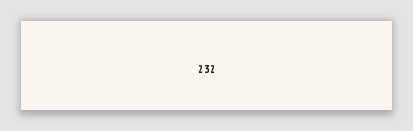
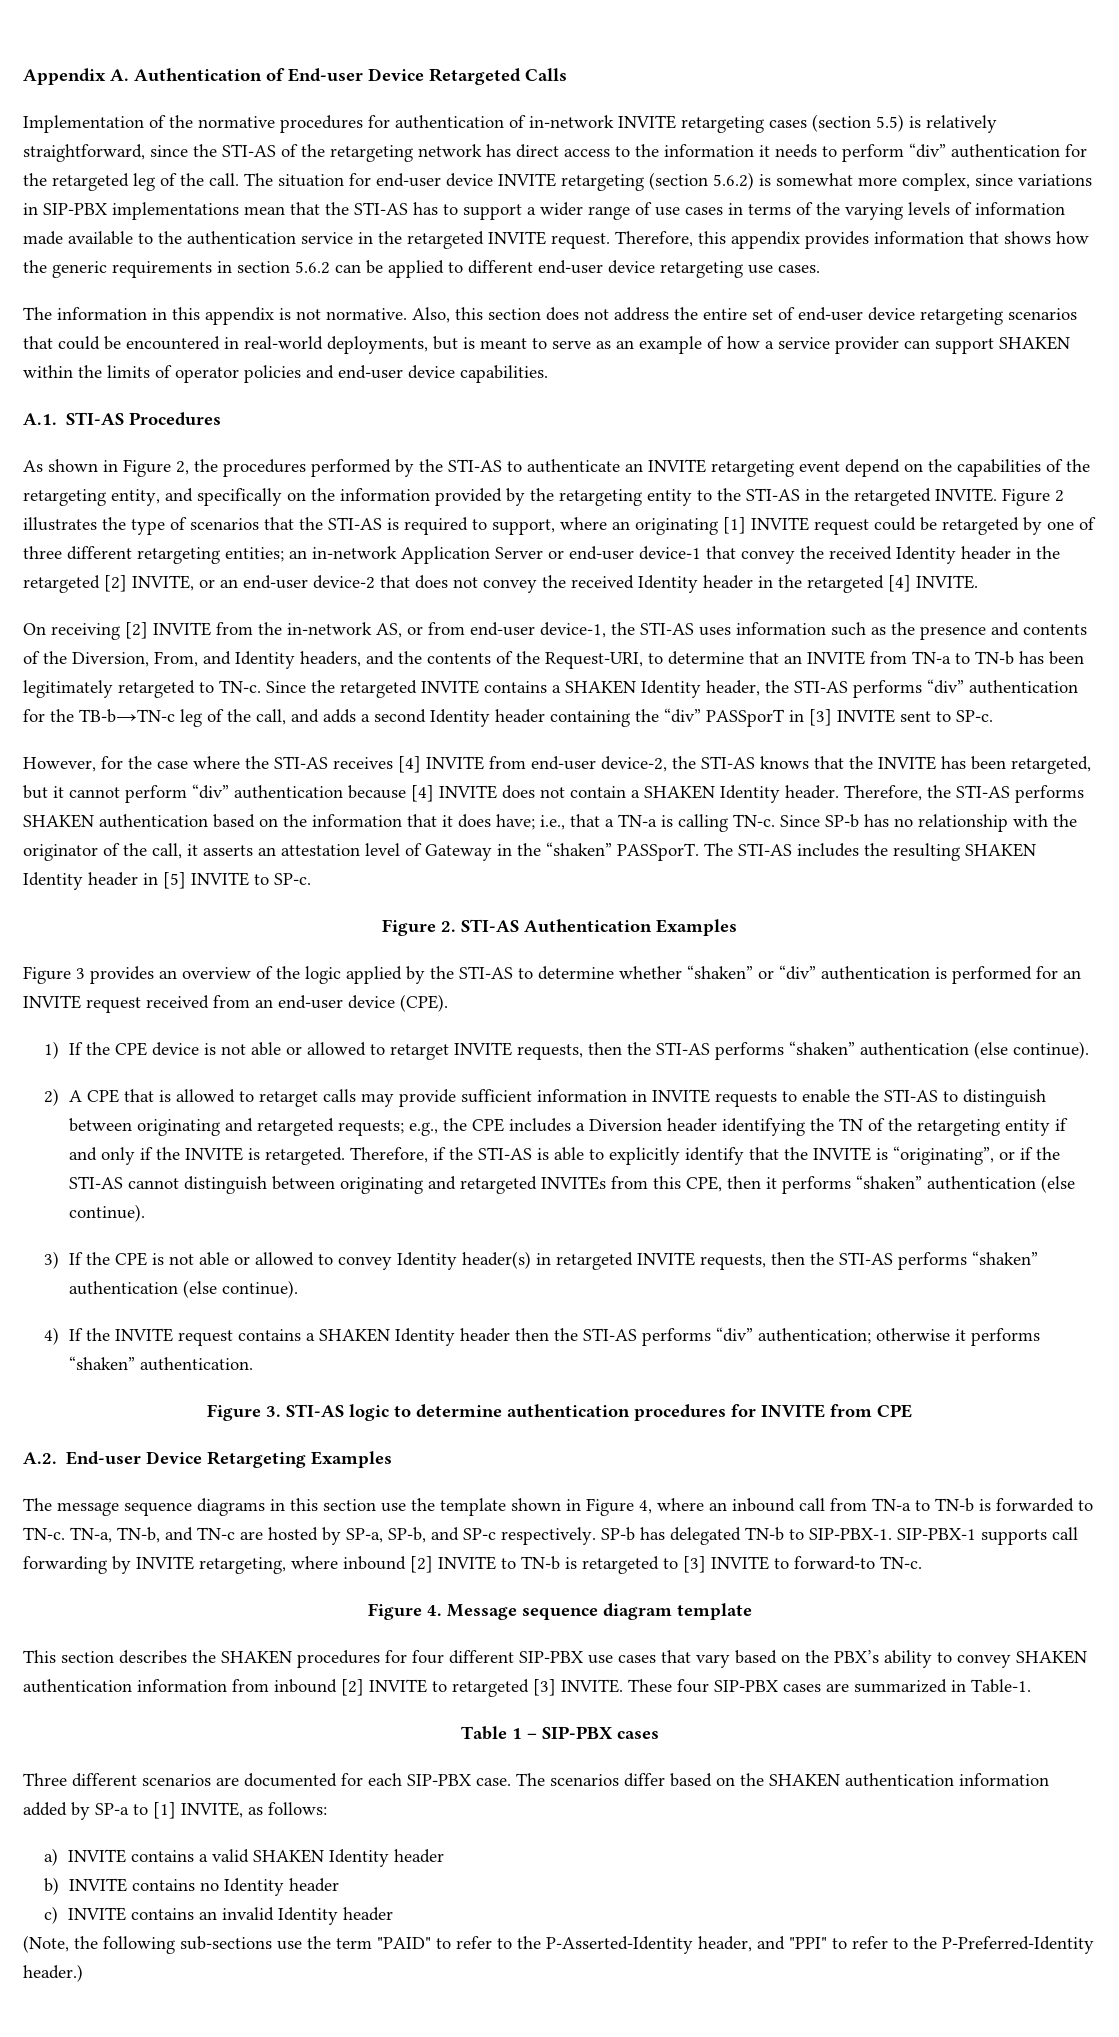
- 232
+ Appendix A. Authentication of End-user Device Retargeted Calls
+ Implementation of the normative procedures for authentication of in-network INVITE retargeting cases (section 5.5) is relatively straightforward, since the STI-AS of the retargeting network has direct access to the information it needs to perform “div” authentication for the retargeted leg of the call. The situation for end-user device INVITE retargeting (section 5.6.2) is somewhat more complex, since variations in SIP-PBX implementations mean that the STI-AS has to support a wider range of use cases in terms of the varying levels of information made available to the authentication service in the retargeted INVITE request. Therefore, this appendix provides information that shows how the generic requirements in section 5.6.2 can be applied to different end-user device retargeting use cases.
+ The information in this appendix is not normative. Also, this section does not address the entire set of end-user device retargeting scenarios that could be encountered in real-world deployments, but is meant to serve as an example of how a service provider can support SHAKEN within the limits of operator policies and end-user device capabilities.
+ A.1. STI-AS Procedures
+ As shown in Figure 2, the procedures performed by the STI-AS to authenticate an INVITE retargeting event depend on the capabilities of the retargeting entity, and specifically on the information provided by the retargeting entity to the STI-AS in the retargeted INVITE. Figure 2 illustrates the type of scenarios that the STI-AS is required to support, where an originating [1] INVITE request could be retargeted by one of three different retargeting entities; an in-network Application Server or end-user device-1 that convey the received Identity header in the retargeted [2] INVITE, or an end-user device-2 that does not convey the received Identity header in the retargeted [4] INVITE.
+ On receiving [2] INVITE from the in-network AS, or from end-user device-1, the STI-AS uses information such as the presence and contents of the Diversion, From, and Identity headers, and the contents of the Request-URI, to determine that an INVITE from TN-a to TN-b has been legitimately retargeted to TN-c. Since the retargeted INVITE contains a SHAKEN Identity header, the STI-AS performs “div” authentication for the TB-b→TN-c leg of the call, and adds a second Identity header containing the “div” PASSporT in [3] INVITE sent to SP-c.
+ However, for the case where the STI-AS receives [4] INVITE from end-user device-2, the STI-AS knows that the INVITE has been retargeted, but it cannot perform “div” authentication because [4] INVITE does not contain a SHAKEN Identity header. Therefore, the STI-AS performs SHAKEN authentication based on the information that it does have; i.e., that a TN-a is calling TN-c. Since SP-b has no relationship with the originator of the call, it asserts an attestation level of Gateway in the “shaken” PASSporT. The STI-AS includes the resulting SHAKEN Identity header in [5] INVITE to SP-c.
+ Figure 2. STI-AS Authentication Examples
+ Figure 3 provides an overview of the logic applied by the STI-AS to determine whether “shaken” or “div” authentication is performed for an INVITE request received from an end-user device (CPE).
+ 1) If the CPE device is not able or allowed to retarget INVITE requests, then the STI-AS performs “shaken” authentication (else continue).
+ 2) A CPE that is allowed to retarget calls may provide sufficient information in INVITE requests to enable the STI-AS to distinguish between originating and retargeted requests; e.g., the CPE includes a Diversion header identifying the TN of the retargeting entity if and only if the INVITE is retargeted. Therefore, if the STI-AS is able to explicitly identify that the INVITE is “originating”, or if the STI-AS cannot distinguish between originating and retargeted INVITEs from this CPE, then it performs “shaken” authentication (else continue).
+ 3) If the CPE is not able or allowed to convey Identity header(s) in retargeted INVITE requests, then the STI-AS performs “shaken” authentication (else continue).
+ 4) If the INVITE request contains a SHAKEN Identity header then the STI-AS performs “div” authentication; otherwise it performs “shaken” authentication.
+ Figure 3. STI-AS logic to determine authentication procedures for INVITE from CPE
+ A.2. End-user Device Retargeting Examples
+ The message sequence diagrams in this section use the template shown in Figure 4, where an inbound call from TN-a to TN-b is forwarded to TN-c. TN-a, TN-b, and TN-c are hosted by SP-a, SP-b, and SP-c respectively. SP-b has delegated TN-b to SIP-PBX-1. SIP-PBX-1 supports call forwarding by INVITE retargeting, where inbound [2] INVITE to TN-b is retargeted to [3] INVITE to forward-to TN-c.
+ Figure 4. Message sequence diagram template
+ This section describes the SHAKEN procedures for four different SIP-PBX use cases that vary based on the PBX’s ability to convey SHAKEN authentication information from inbound [2] INVITE to retargeted [3] INVITE. These four SIP-PBX cases are summarized in Table-1.
+ Table 1 – SIP-PBX cases
+ Three different scenarios are documented for each SIP-PBX case. The scenarios differ based on the SHAKEN authentication information added by SP-a to [1] INVITE, as follows:
+ a) INVITE contains a valid SHAKEN Identity header
+ b) INVITE contains no Identity header
+ c) INVITE contains an invalid Identity header
+ (Note, the following sub-sections use the term "PAID" to refer to the P-Asserted-Identity header, and "PPI" to refer to the P-Preferred-Identity header.)

